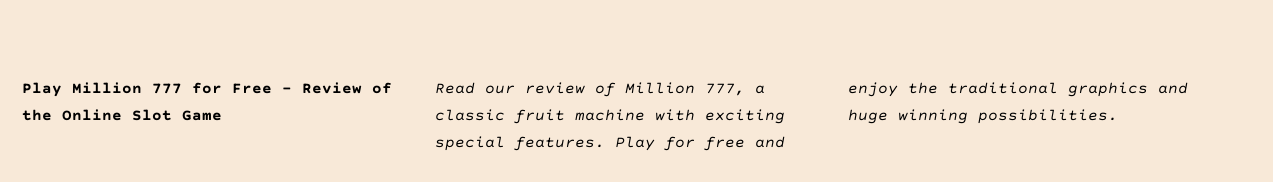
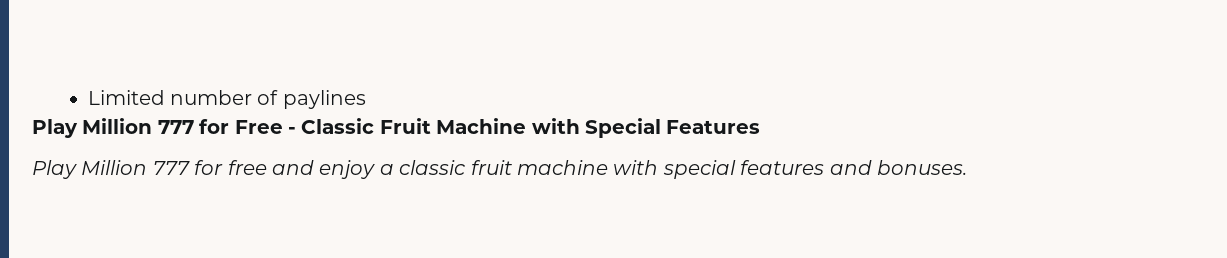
+ Limited number of paylines
- Play Million 777 for Free - Review of the Online Slot Game
- Read our review of Million 777, a classic fruit machine with exciting special features. Play for free and enjoy the traditional graphics and huge winning possibilities.
+ Play Million 777 for Free - Classic Fruit Machine with Special Features
+ Play Million 777 for free and enjoy a classic fruit machine with special features and bonuses.

